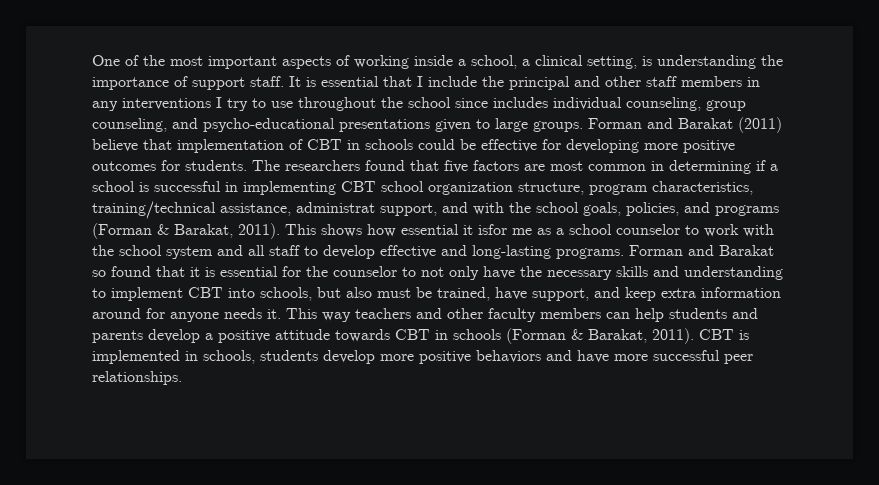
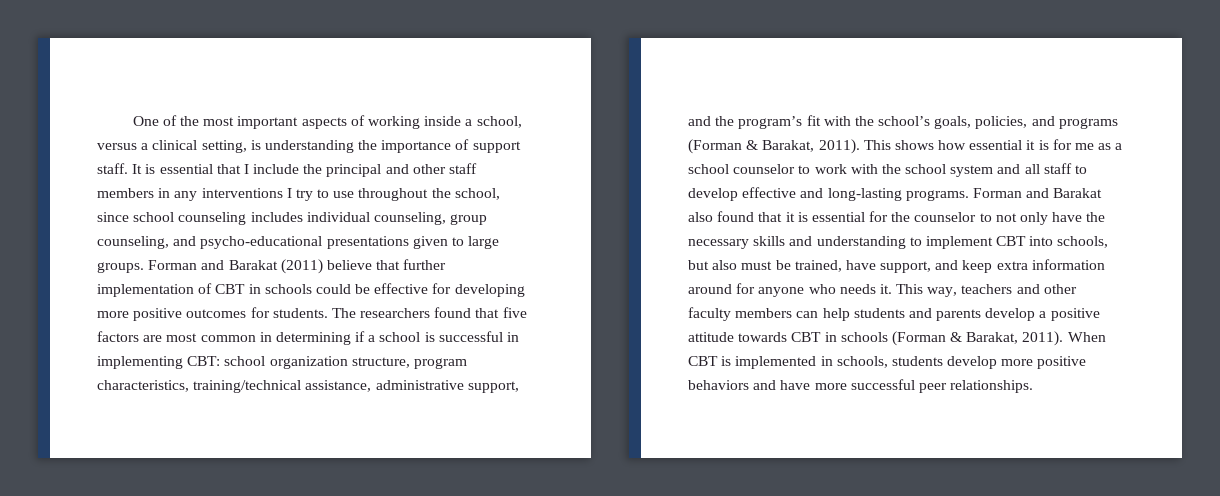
- One of the most important aspects of working inside a school, a clinical setting, is understanding the importance of support staff.
+ One of the most important aspects of working inside a school, versus a clinical setting, is understanding the importance of support staff.
- It is essential that I include the principal and other staff members in any interventions I try to use throughout the school since includes individual counseling, group counseling, and psycho-educational presentations given to large groups.
+ It is essential that I include the principal and other staff members in any interventions I try to use throughout the school, since school counseling includes individual counseling, group counseling, and psycho-educational presentations given to large groups.
- Forman and Barakat (2011) believe that implementation of CBT in schools could be effective for developing more positive outcomes for students.
+ Forman and Barakat (2011) believe that further implementation of CBT in schools could be effective for developing more positive outcomes for students.
- The researchers found that five factors are most common in determining if a school is successful in implementing CBT school organization structure, program characteristics, training/technical assistance, administrat support, and with the school goals, policies, and programs (Forman & Barakat, 2011).
+ The researchers found that five factors are most common in determining if a school is successful in implementing CBT: school organization structure, program characteristics, training/technical assistance, administrative support, and the program’s fit with the school’s goals, policies, and programs (Forman & Barakat, 2011).
- This shows how essential it isfor me as a school counselor to work with the school system and all staff to develop effective and long-lasting programs.
+ This shows how essential it is for me as a school counselor to work with the school system and all staff to develop effective and long-lasting programs.
- Forman and Barakat so found that it is essential for the counselor to not only have the necessary skills and understanding to implement CBT into schools, but also must be trained, have support, and keep extra information around for anyone needs it.
+ Forman and Barakat also found that it is essential for the counselor to not only have the necessary skills and understanding to implement CBT into schools, but also must be trained, have support, and keep extra information around for anyone who needs it.
- This way teachers and other faculty members can help students and parents develop a positive attitude towards CBT in schools (Forman & Barakat, 2011).
+ This way, teachers and other faculty members can help students and parents develop a positive attitude towards CBT in schools (Forman & Barakat, 2011).
- CBT is implemented in schools, students develop more positive behaviors and have more successful peer relationships.
+ When CBT is implemented in schools, students develop more positive behaviors and have more successful peer relationships.

